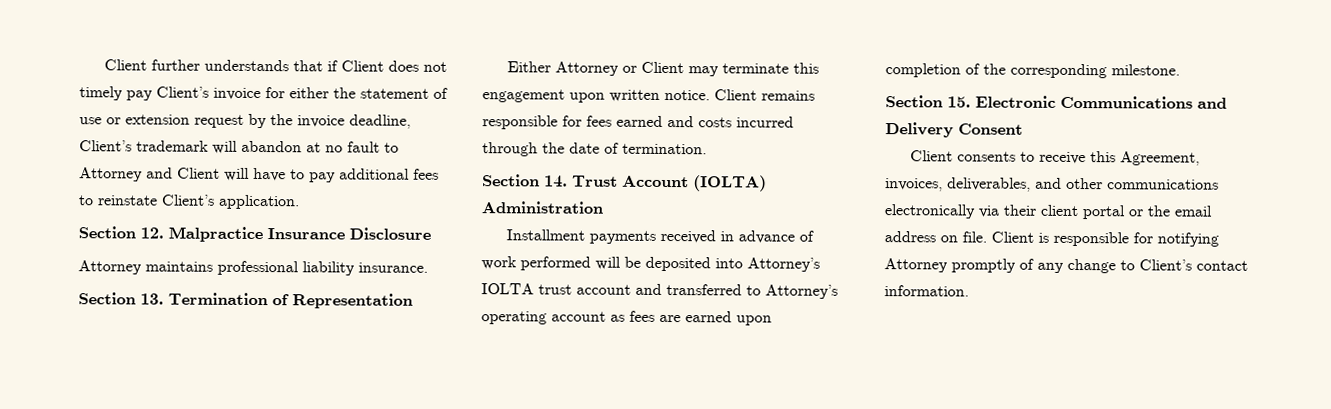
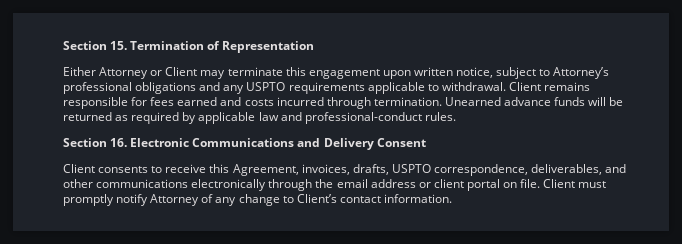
- Client further understands that if Client does not timely pay Client’s invoice for either the statement of use or extension request by the invoice deadline, Client’s trademark will abandon at no fault to Attorney and Client will have to pay additional fees to reinstate Client’s application.
- Section 12. Malpractice Insurance Disclosure
- Attorney maintains professional liability insurance.
- Section 13. Termination of Representation
+ Section 15. Termination of Representation
- Either Attorney or Client may terminate this engagement upon written notice.
+ Either Attorney or Client may terminate this engagement upon written notice, subject to Attorney’s professional obligations and any USPTO requirements applicable to withdrawal.
- Client remains responsible for fees earned and costs incurred through the date of termination.
- Section 14. Trust Account (IOLTA) Administration
- Installment payments received in advance of work performed will be deposited into Attorney’s IOLTA trust account and transferred to Attorney’s operating account as fees are earned upon completion of the corresponding milestone.
- Section 15. Electronic Communications and Delivery Consent
+ Client remains responsible for fees earned and costs incurred through termination. Unearned advance funds will be returned as required by applicable law and professional-conduct rules.
+ Section 16. Electronic Communications and Delivery Consent
- Client consents to receive this Agreement, invoices, deliverables, and other communications electronically via their client portal or the email address on file. Client is responsible for notifying Attorney promptly of any change to Client’s contact information.
+ Client consents to receive this Agreement, invoices, drafts, USPTO correspondence, deliverables, and other communications electronically through the email address or client portal on file. Client must promptly notify Attorney of any change to Client’s contact information.

